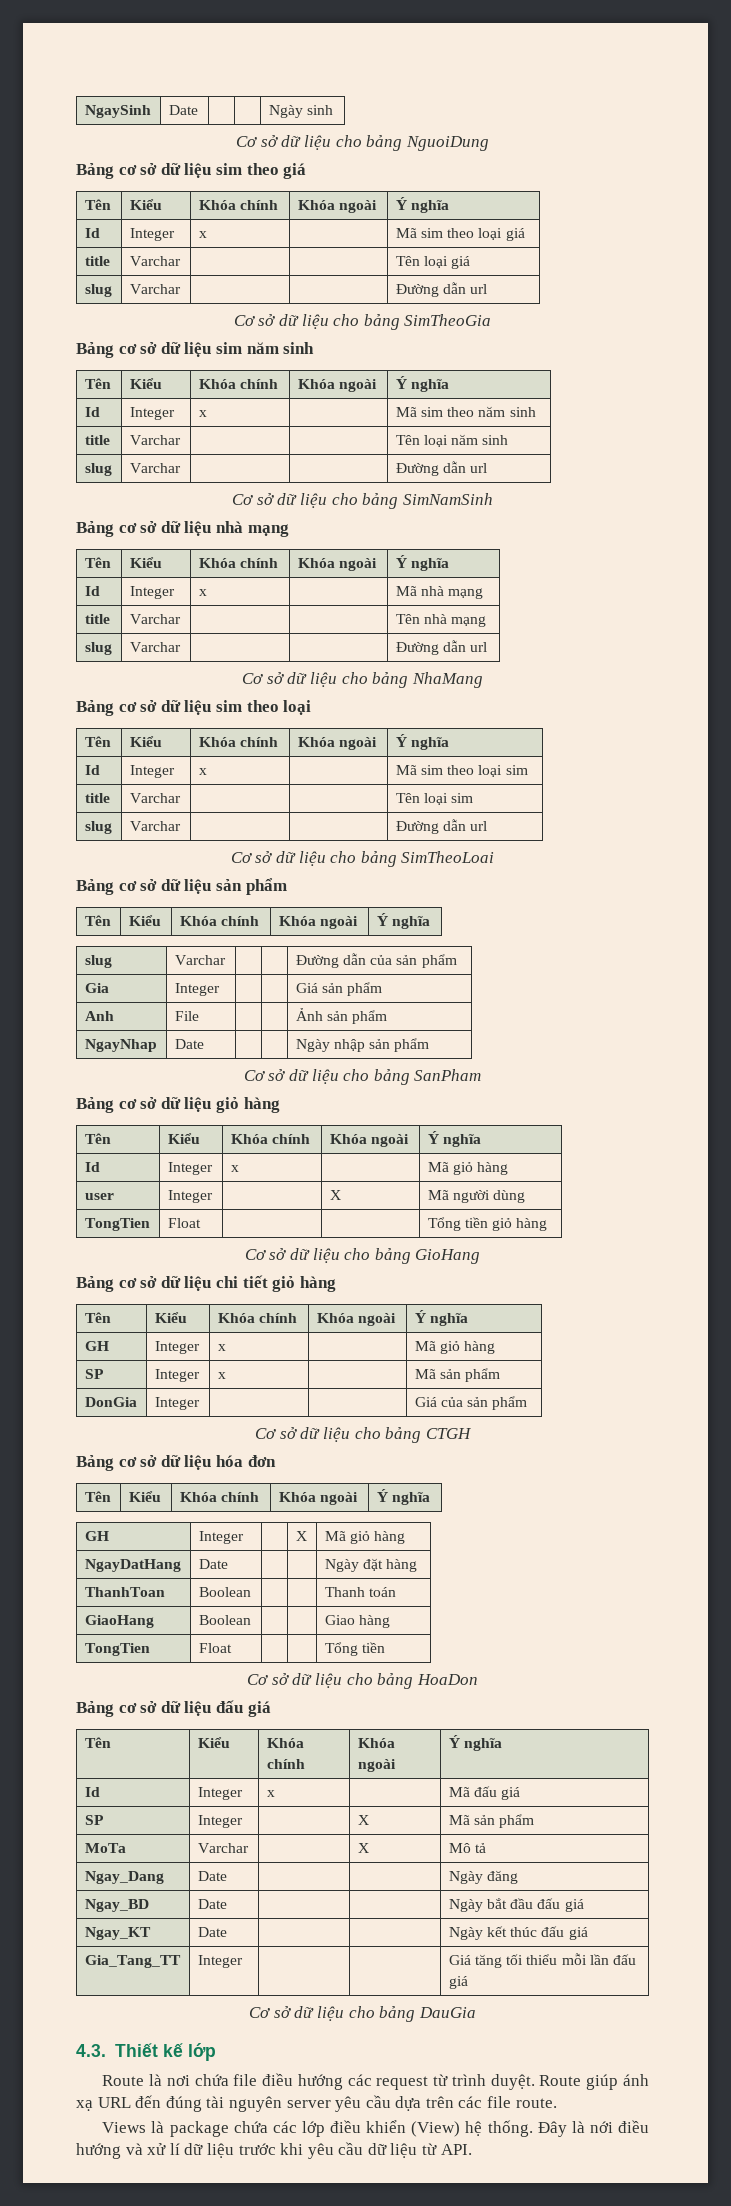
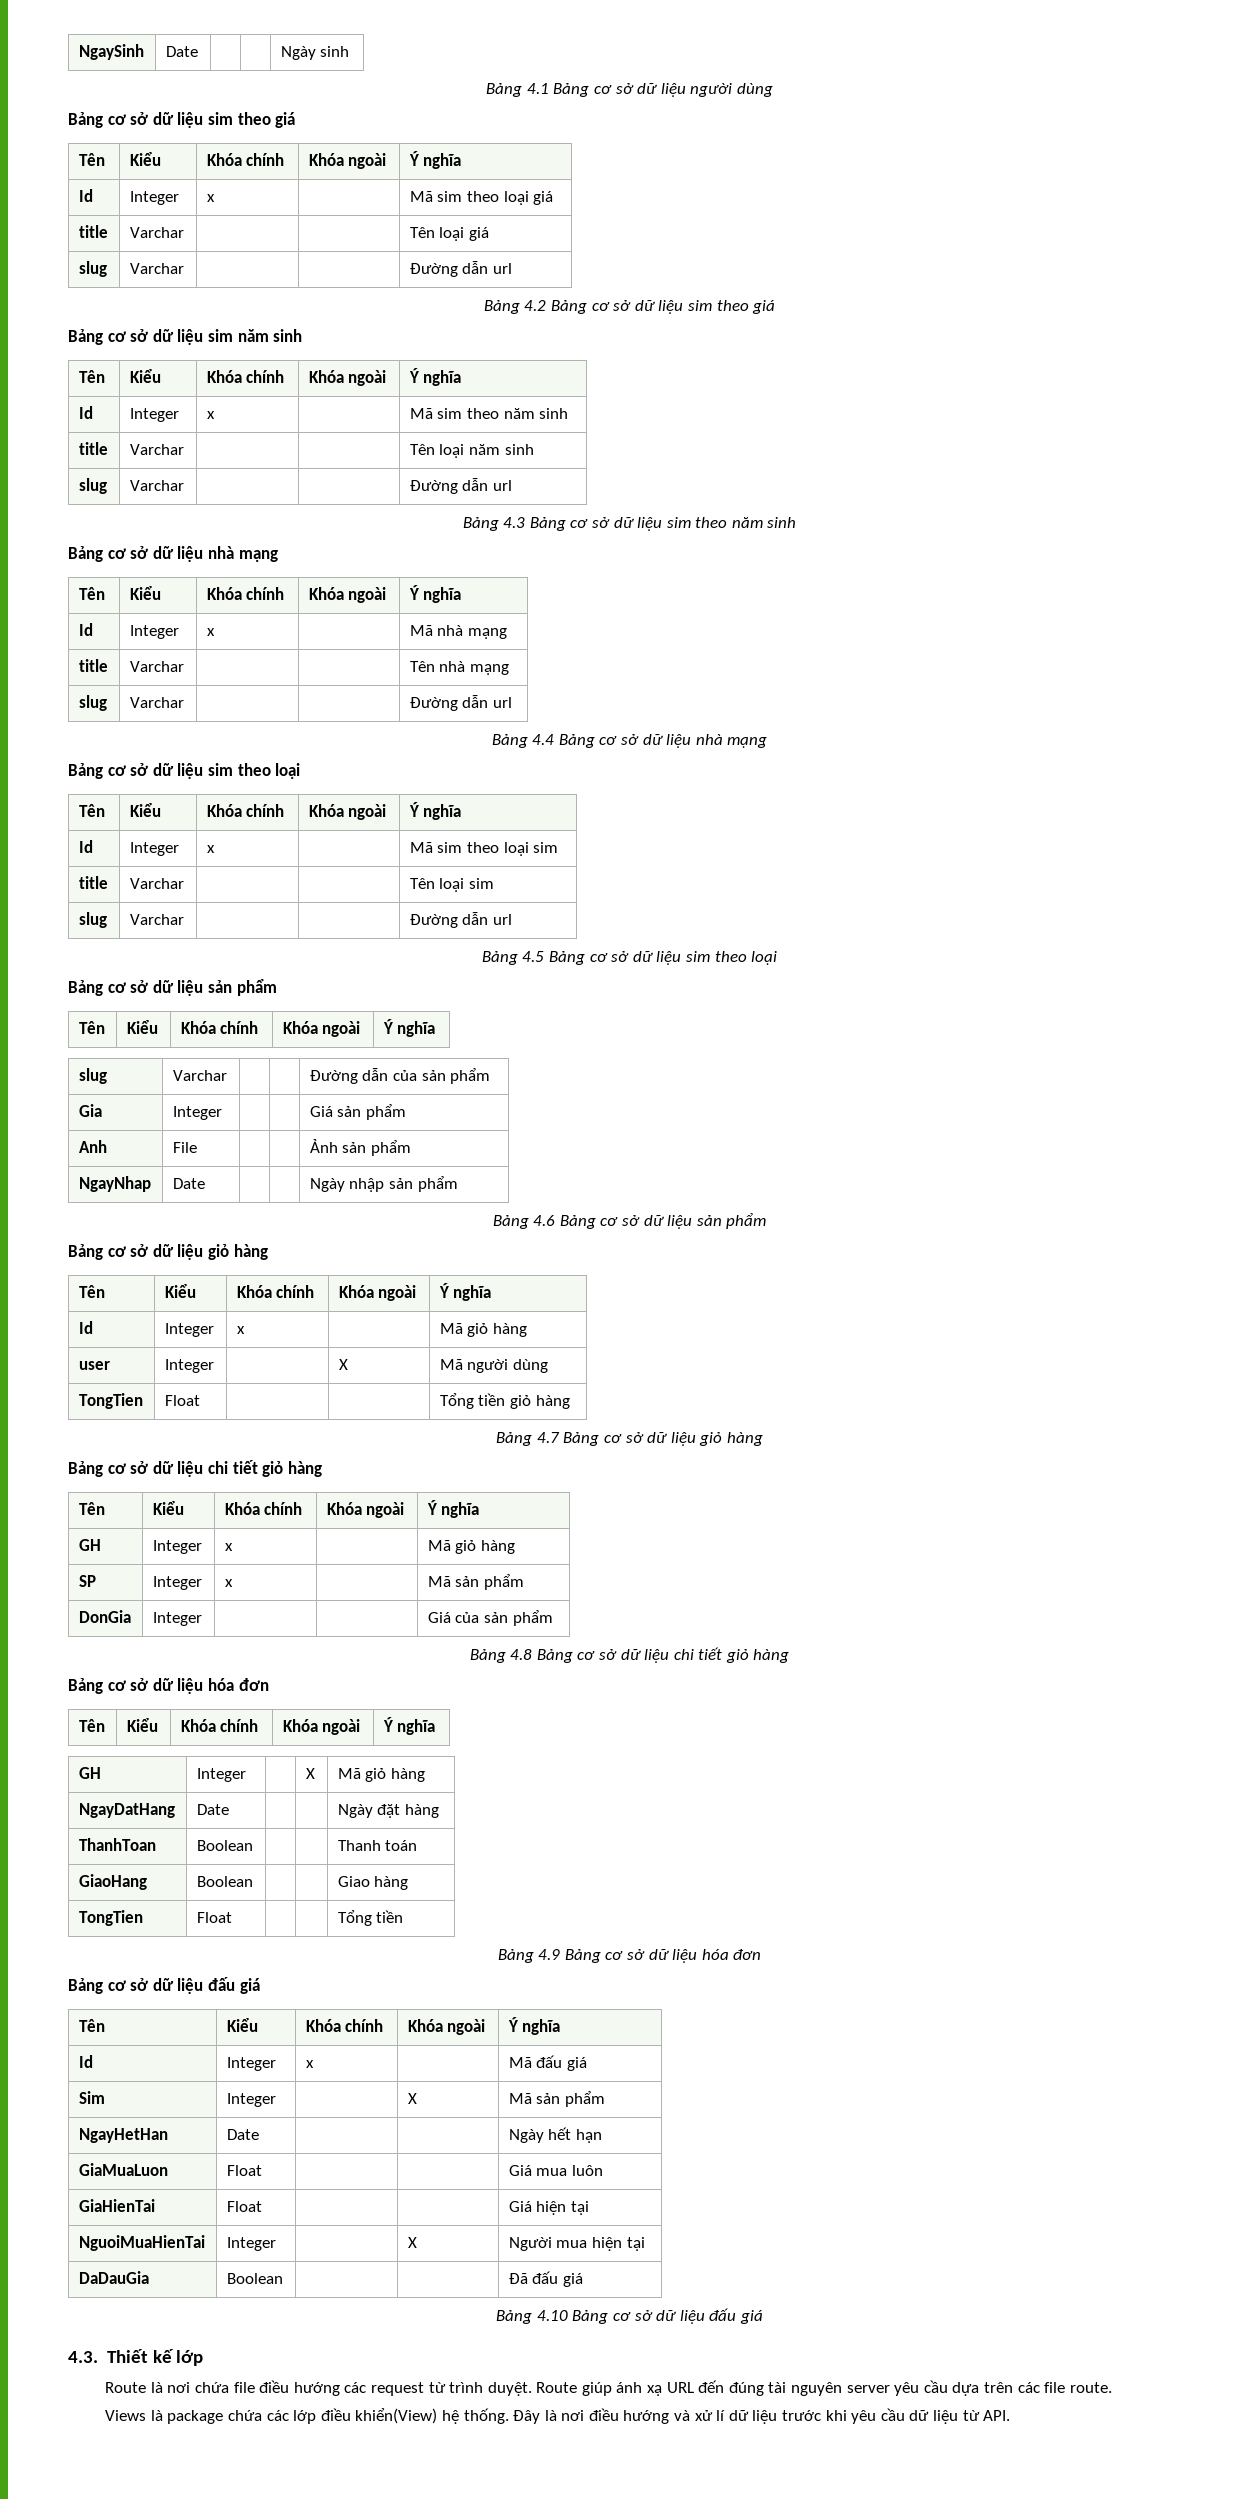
- Cơ sở dữ liệu cho bảng NguoiDung
+ Bảng 4.1 Bảng cơ sở dữ liệu người dùng
- Cơ sở dữ liệu cho bảng SimTheoGia
+ Bảng 4.2 Bảng cơ sở dữ liệu sim theo giá
- Cơ sở dữ liệu cho bảng SimNamSinh
+ Bảng 4.3 Bảng cơ sở dữ liệu sim theo năm sinh
- Cơ sở dữ liệu cho bảng NhaMang
+ Bảng 4.4 Bảng cơ sở dữ liệu nhà mạng
- Cơ sở dữ liệu cho bảng SimTheoLoai
+ Bảng 4.5 Bảng cơ sở dữ liệu sim theo loại
- Cơ sở dữ liệu cho bảng SanPham
+ Bảng 4.6 Bảng cơ sở dữ liệu sản phẩm
- Cơ sở dữ liệu cho bảng GioHang
+ Bảng 4.7 Bảng cơ sở dữ liệu giỏ hàng
- Cơ sở dữ liệu cho bảng CTGH
+ Bảng 4.8 Bảng cơ sở dữ liệu chi tiết giỏ hàng
- Cơ sở dữ liệu cho bảng HoaDon
+ Bảng 4.9 Bảng cơ sở dữ liệu hóa đơn
- SP | Integer | | X | Mã sản phẩm
+ Sim | Integer | | X | Mã sản phẩm
- MoTa | Varchar | | X | Mô tả
- Ngay_Dang | Date | | | Ngày đăng
- Ngay_BD | Date | | | Ngày bắt đầu đấu giá
- Ngay_KT | Date | | | Ngày kết thúc đấu giá
- Gia_Tang_TT | Integer | | | Giá tăng tối thiểu mỗi lần đấu giá
- Cơ sở dữ liệu cho bảng DauGia
+ NgayHetHan | Date | | | Ngày hết hạn
+ GiaMuaLuon | Float | | | Giá mua luôn
+ GiaHienTai | Float | | | Giá hiện tại
+ NguoiMuaHienTai | Integer | | X | Người mua hiện tại
+ DaDauGia | Boolean | | | Đã đấu giá
+ Bảng 4.10 Bảng cơ sở dữ liệu đấu giá
- Views là package chứa các lớp điều khiển (View) hệ thống.
+ Views là package chứa các lớp điều khiển(View) hệ thống.
- Đây là nới điều hướng và xử lí dữ liệu trước khi yêu cầu dữ liệu từ API.
+ Đây là nơi điều hướng và xử lí dữ liệu trước khi yêu cầu dữ liệu từ API.

